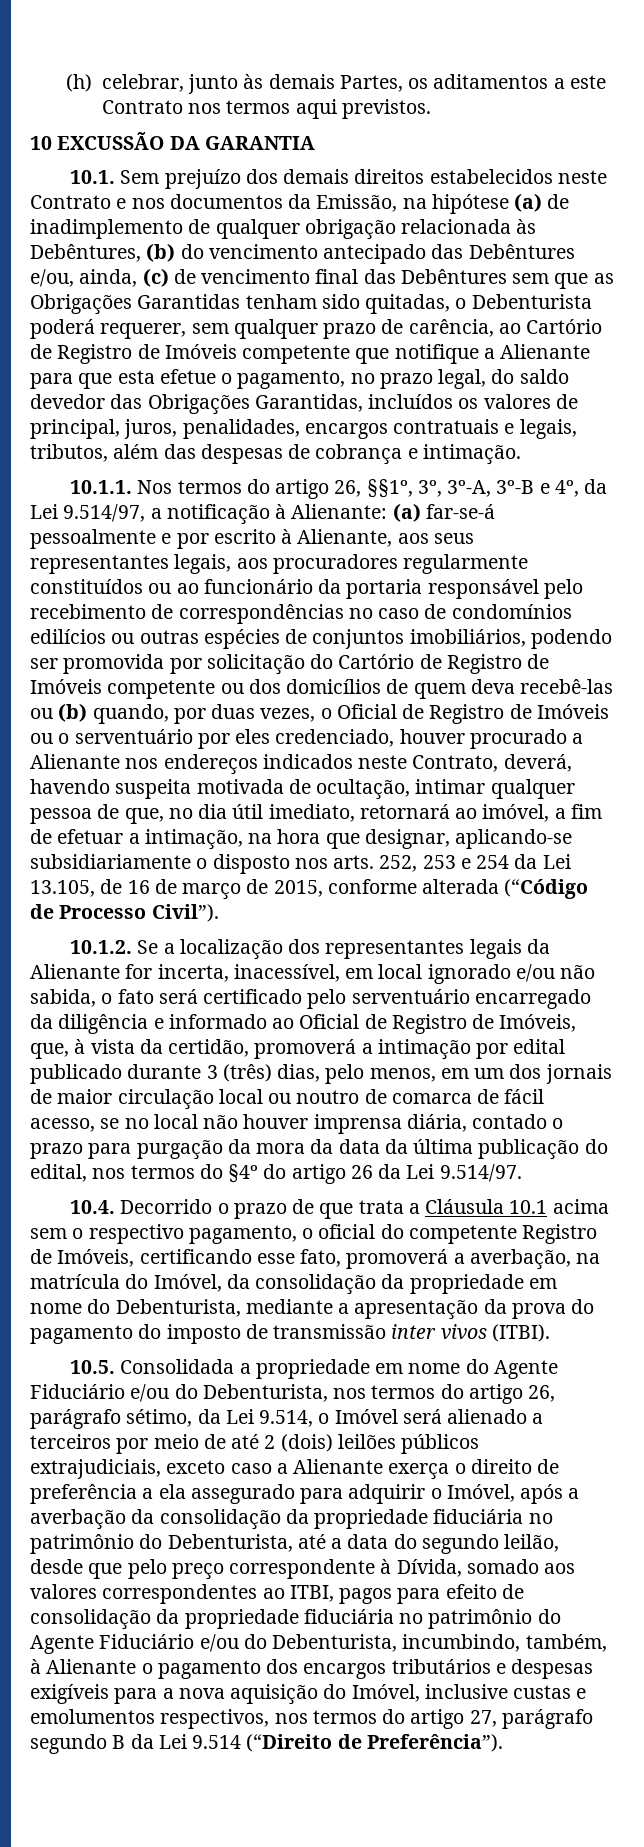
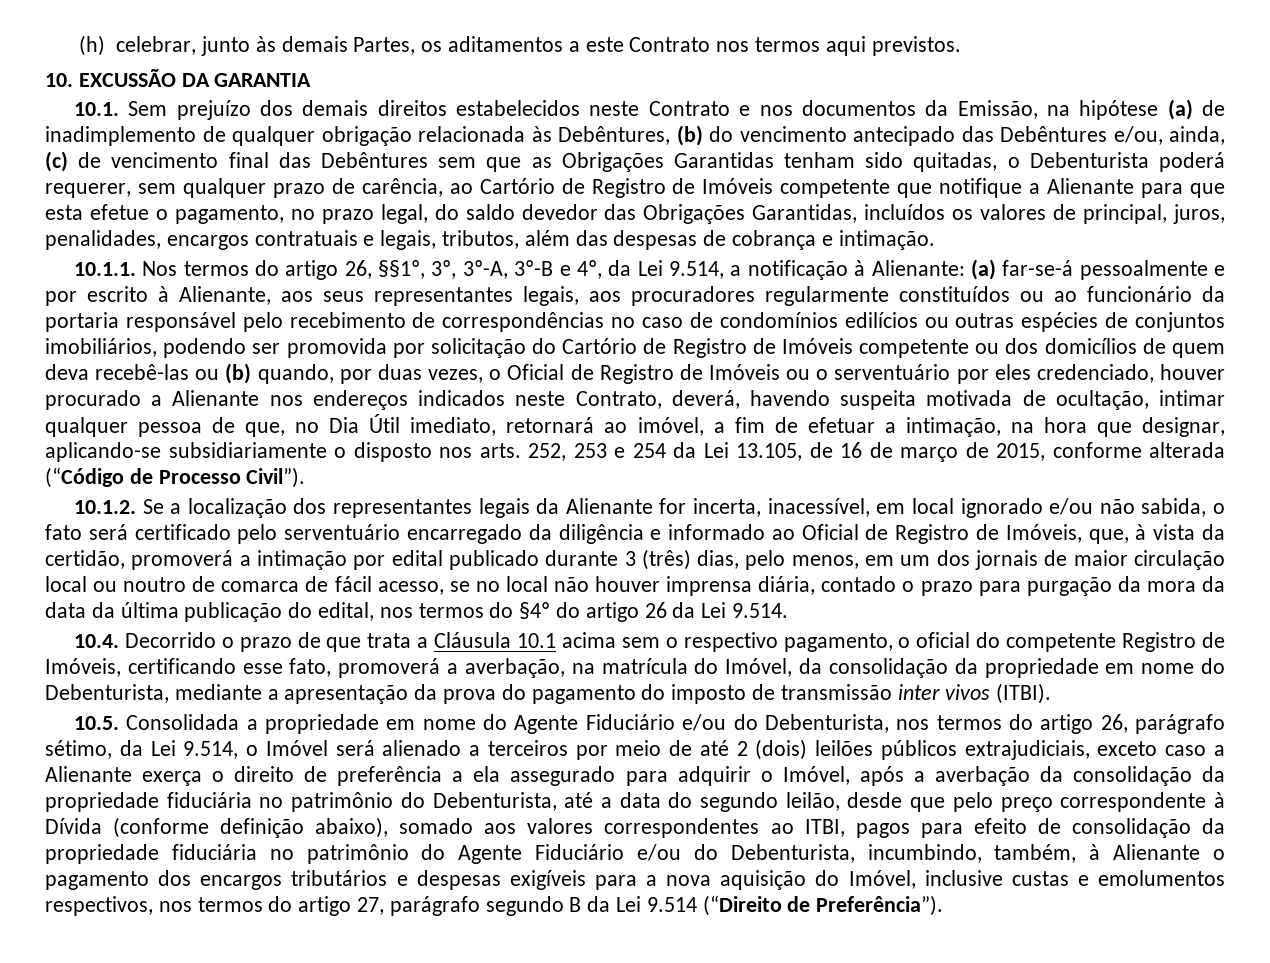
- 10 EXCUSSÃO DA GARANTIA
+ 10. EXCUSSÃO DA GARANTIA
- 10.1.1. Nos termos do artigo 26, §§1º, 3º, 3º-A, 3º-B e 4º, da Lei 9.514/97, a notificação à Alienante:
+ 10.1.1. Nos termos do artigo 26, §§1º, 3º, 3º-A, 3º-B e 4º, da Lei 9.514, a notificação à Alienante:
- (a) far-se-á pessoalmente e por escrito à Alienante, aos seus representantes legais, aos procuradores regularmente constituídos ou ao funcionário da portaria responsável pelo recebimento de correspondências no caso de condomínios edilícios ou outras espécies de conjuntos imobiliários, podendo ser promovida por solicitação do Cartório de Registro de Imóveis competente ou dos domicílios de quem deva recebê-las ou (b) quando, por duas vezes, o Oficial de Registro de Imóveis ou o serventuário por eles credenciado, houver procurado a Alienante nos endereços indicados neste Contrato, deverá, havendo suspeita motivada de ocultação, intimar qualquer pessoa de que, no dia útil imediato, retornará ao imóvel, a fim de efetuar a intimação, na hora que designar, aplicando-se subsidiariamente o disposto nos arts. 252, 253 e 254 da Lei 13.105, de 16 de março de 2015, conforme alterada (“Código de Processo Civil”).
+ (a) far-se-á pessoalmente e por escrito à Alienante, aos seus representantes legais, aos procuradores regularmente constituídos ou ao funcionário da portaria responsável pelo recebimento de correspondências no caso de condomínios edilícios ou outras espécies de conjuntos imobiliários, podendo ser promovida por solicitação do Cartório de Registro de Imóveis competente ou dos domicílios de quem deva recebê-las ou (b) quando, por duas vezes, o Oficial de Registro de Imóveis ou o serventuário por eles credenciado, houver procurado a Alienante nos endereços indicados neste Contrato, deverá, havendo suspeita motivada de ocultação, intimar qualquer pessoa de que, no Dia Útil imediato, retornará ao imóvel, a fim de efetuar a intimação, na hora que designar, aplicando-se subsidiariamente o disposto nos arts. 252, 253 e 254 da Lei 13.105, de 16 de março de 2015, conforme alterada (“Código de Processo Civil”).
- 10.1.2. Se a localização dos representantes legais da Alienante for incerta, inacessível, em local ignorado e/ou não sabida, o fato será certificado pelo serventuário encarregado da diligência e informado ao Oficial de Registro de Imóveis, que, à vista da certidão, promoverá a intimação por edital publicado durante 3 (três) dias, pelo menos, em um dos jornais de maior circulação local ou noutro de comarca de fácil acesso, se no local não houver imprensa diária, contado o prazo para purgação da mora da data da última publicação do edital, nos termos do §4º do artigo 26 da Lei 9.514/97.
+ 10.1.2. Se a localização dos representantes legais da Alienante for incerta, inacessível, em local ignorado e/ou não sabida, o fato será certificado pelo serventuário encarregado da diligência e informado ao Oficial de Registro de Imóveis, que, à vista da certidão, promoverá a intimação por edital publicado durante 3 (três) dias, pelo menos, em um dos jornais de maior circulação local ou noutro de comarca de fácil acesso, se no local não houver imprensa diária, contado o prazo para purgação da mora da data da última publicação do edital, nos termos do §4º do artigo 26 da Lei 9.514.
- 10.5. Consolidada a propriedade em nome do Agente Fiduciário e/ou do Debenturista, nos termos do artigo 26, parágrafo sétimo, da Lei 9.514, o Imóvel será alienado a terceiros por meio de até 2 (dois) leilões públicos extrajudiciais, exceto caso a Alienante exerça o direito de preferência a ela assegurado para adquirir o Imóvel, após a averbação da consolidação da propriedade fiduciária no patrimônio do Debenturista, até a data do segundo leilão, desde que pelo preço correspondente à Dívida, somado aos valores correspondentes ao ITBI, pagos para efeito de consolidação da propriedade fiduciária no patrimônio do Agente Fiduciário e/ou do Debenturista, incumbindo, também, à Alienante o pagamento dos encargos tributários e despesas exigíveis para a nova aquisição do Imóvel, inclusive custas e emolumentos respectivos, nos termos do artigo 27, parágrafo segundo B da Lei 9.514 (“Direito de Preferência”).
+ 10.5. Consolidada a propriedade em nome do Agente Fiduciário e/ou do Debenturista, nos termos do artigo 26, parágrafo sétimo, da Lei 9.514, o Imóvel será alienado a terceiros por meio de até 2 (dois) leilões públicos extrajudiciais, exceto caso a Alienante exerça o direito de preferência a ela assegurado para adquirir o Imóvel, após a averbação da consolidação da propriedade fiduciária no patrimônio do Debenturista, até a data do segundo leilão, desde que pelo preço correspondente à Dívida (conforme definição abaixo), somado aos valores correspondentes ao ITBI, pagos para efeito de consolidação da propriedade fiduciária no patrimônio do Agente Fiduciário e/ou do Debenturista, incumbindo, também, à Alienante o pagamento dos encargos tributários e despesas exigíveis para a nova aquisição do Imóvel, inclusive custas e emolumentos respectivos, nos termos do artigo 27, parágrafo segundo B da Lei 9.514 (“Direito de Preferência”).

